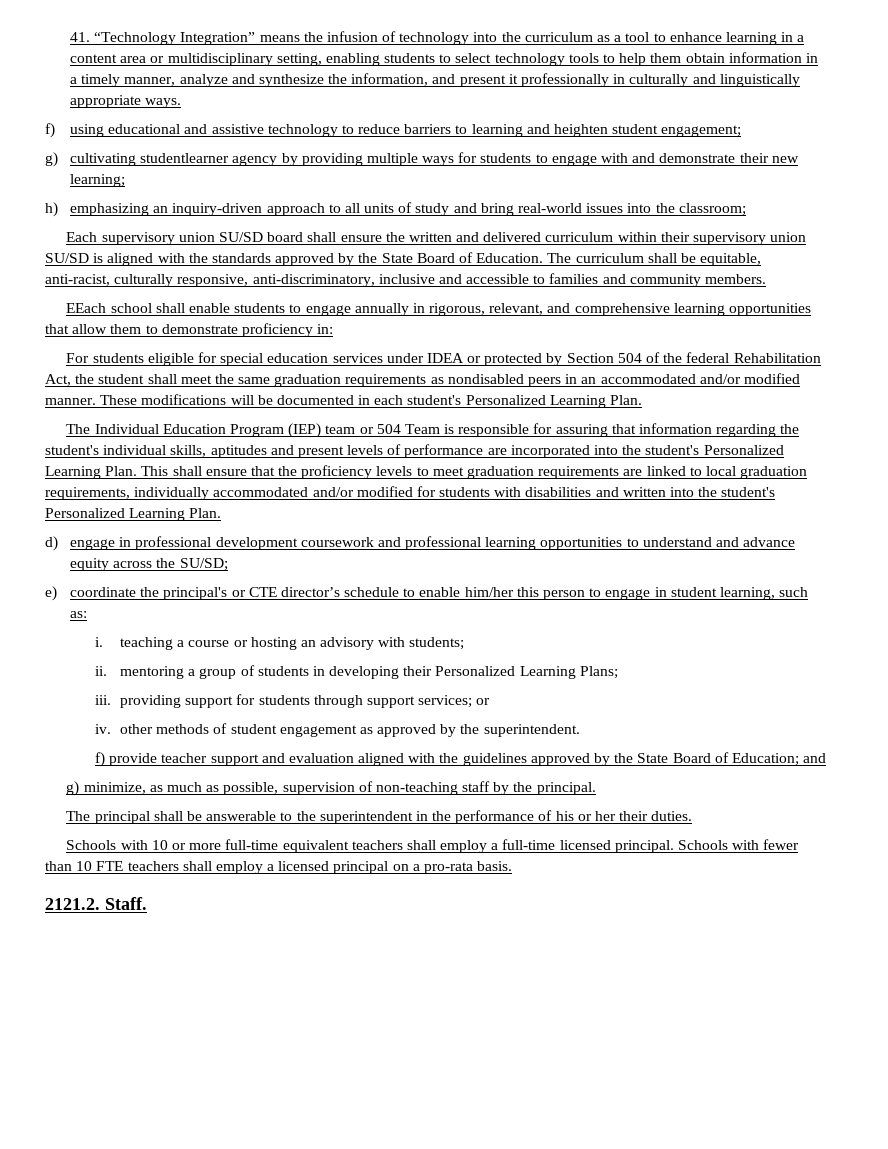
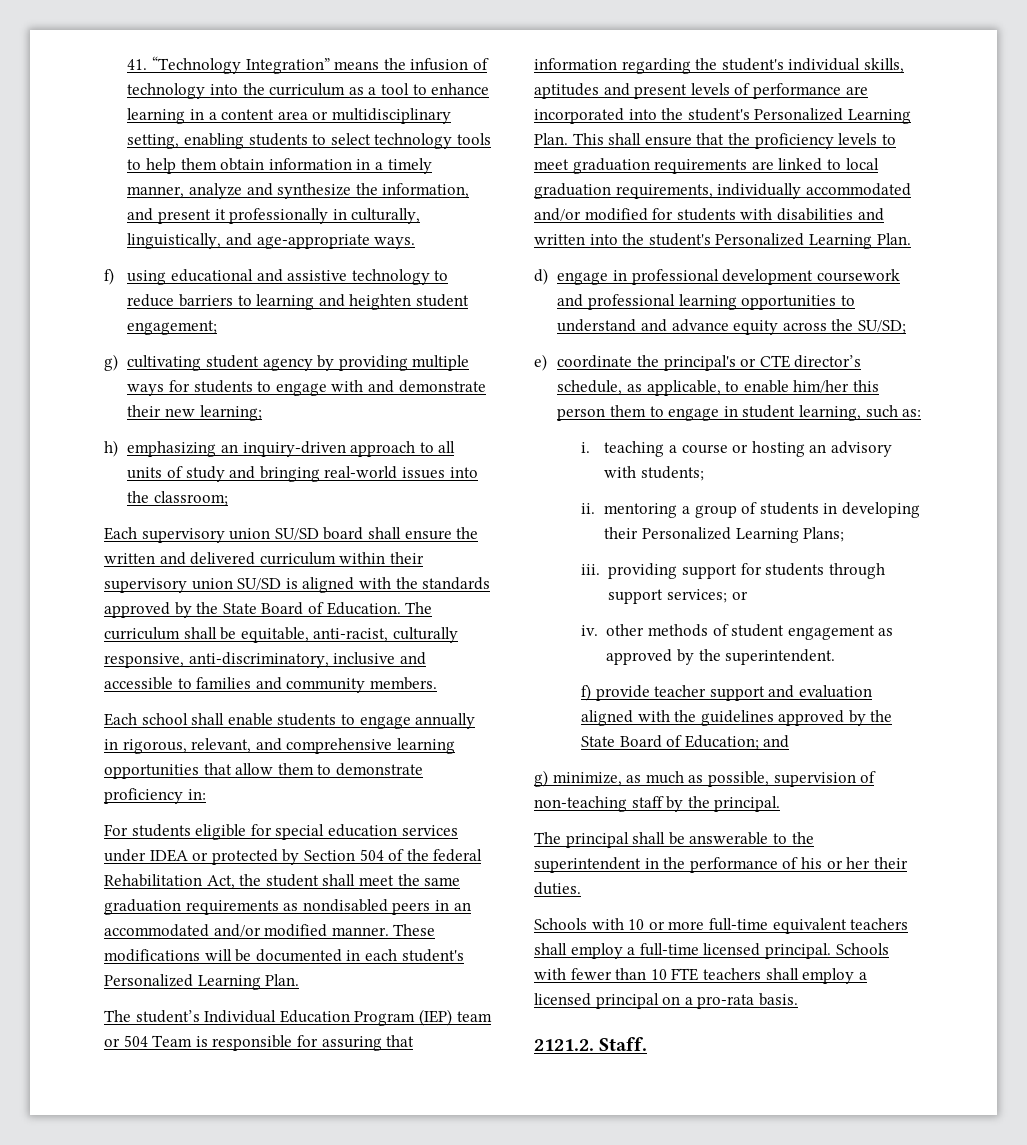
- 41. “Technology Integration” means the infusion of technology into the curriculum as a tool to enhance learning in a content area or multidisciplinary setting, enabling students to select technology tools to help them obtain information in a timely manner, analyze and synthesize the information, and present it professionally in culturally and linguistically appropriate ways.
+ 41. “Technology Integration” means the infusion of technology into the curriculum as a tool to enhance learning in a content area or multidisciplinary setting, enabling students to select technology tools to help them obtain information in a timely manner, analyze and synthesize the information, and present it professionally in culturally, linguistically, and age-appropriate ways.
- g) cultivating studentlearner agency by providing multiple ways for students to engage with and demonstrate their new learning;
+ g) cultivating student agency by providing multiple ways for students to engage with and demonstrate their new learning;
- h) emphasizing an inquiry-driven approach to all units of study and bring real-world issues into the classroom;
+ h) emphasizing an inquiry-driven approach to all units of study and bringing real-world issues into the classroom;
- EEach school shall enable students to engage annually in rigorous, relevant, and comprehensive learning opportunities that allow them to demonstrate proficiency in:
+ Each school shall enable students to engage annually in rigorous, relevant, and comprehensive learning opportunities that allow them to demonstrate proficiency in:
- The Individual Education Program (IEP) team or 504 Team is responsible for assuring that information regarding the student's individual skills, aptitudes and present levels of performance are incorporated into the student's Personalized Learning Plan.
+ The student’s Individual Education Program (IEP) team or 504 Team is responsible for assuring that information regarding the student's individual skills, aptitudes and present levels of performance are incorporated into the student's Personalized Learning Plan.
- e) coordinate the principal's or CTE director’s schedule to enable him/her this person to engage in student learning, such as:
+ e) coordinate the principal's or CTE director’s schedule, as applicable, to enable him/her this person them to engage in student learning, such as:

